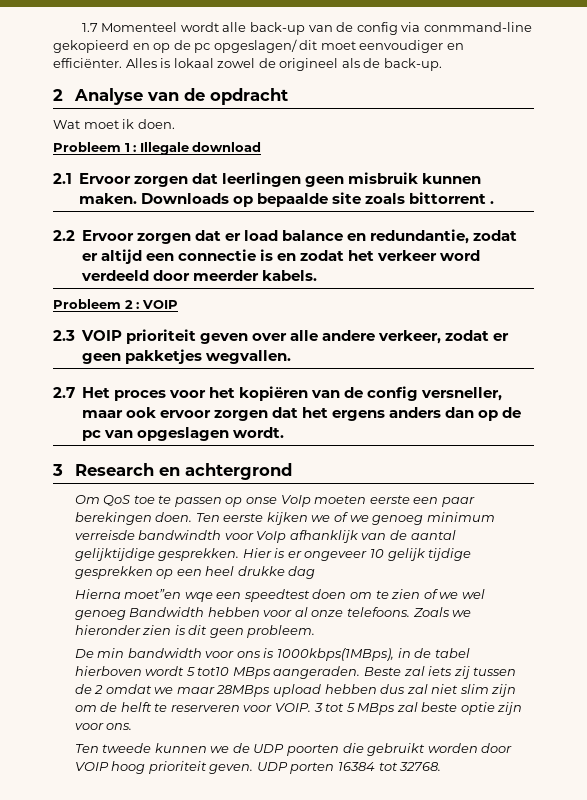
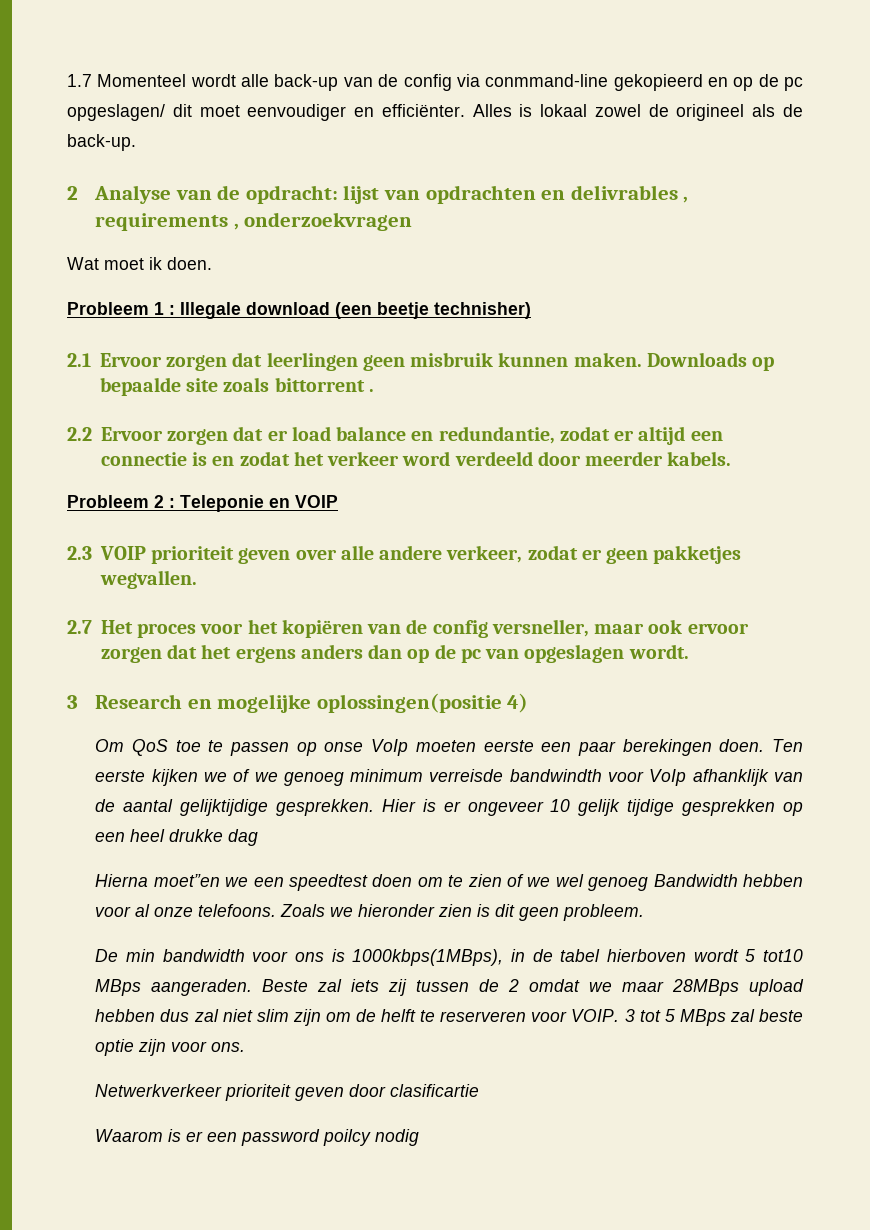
- 2 Analyse van de opdracht
+ 2 Analyse van de opdracht: lijst van opdrachten en delivrables , requirements , onderzoekvragen
- Probleem 1 : Illegale download
+ Probleem 1 : Illegale download (een beetje technisher)
- Probleem 2 : VOIP
+ Probleem 2 : Teleponie en VOIP
- 3 Research en achtergrond
+ 3 Research en mogelijke oplossingen(positie 4)
- Hierna moet”en wqe een speedtest doen om te zien of we wel genoeg Bandwidth hebben voor al onze telefoons.
+ Hierna moet”en we een speedtest doen om te zien of we wel genoeg Bandwidth hebben voor al onze telefoons.
- Ten tweede kunnen we de UDP poorten die gebruikt worden door VOIP hoog prioriteit geven. UDP porten 16384 tot 32768.
+ Netwerkverkeer prioriteit geven door clasificartie
+ Waarom is er een password poilcy nodig

